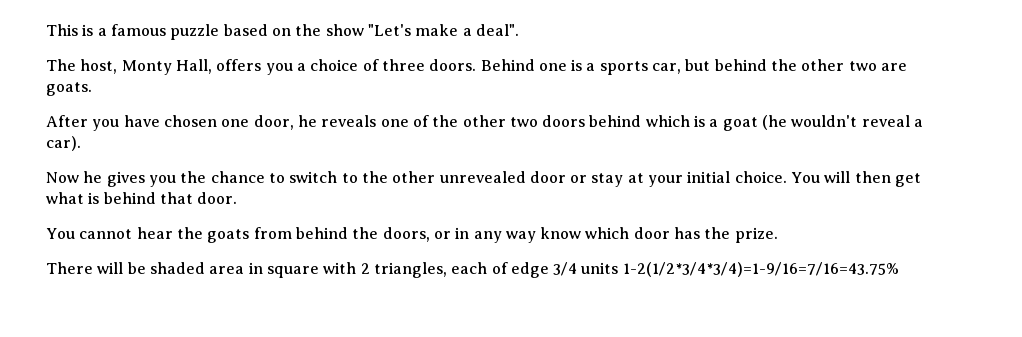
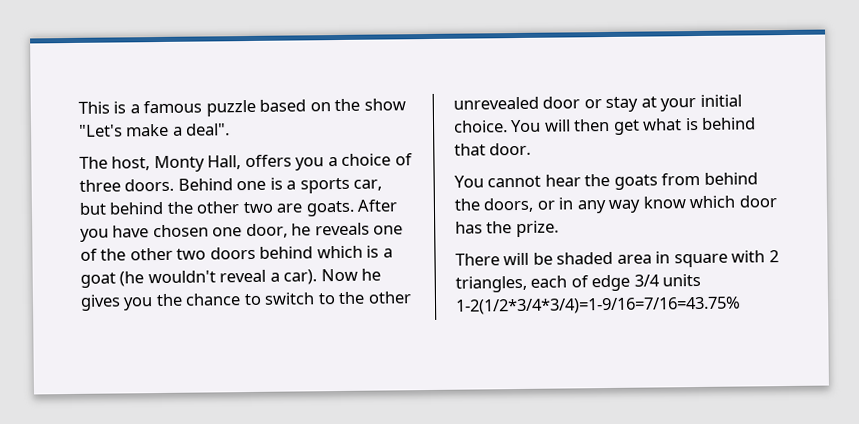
- Behind one is a sports car, but behind the other two are goats.
- After you have chosen one door, he reveals one of the other two doors behind which is a goat (he wouldn't reveal a car).
- Now he gives you the chance to switch to the other unrevealed door or stay at your initial choice.
+ Behind one is a sports car, but behind the other two are goats. After you have chosen one door, he reveals one of the other two doors behind which is a goat (he wouldn't reveal a car). Now he gives you the chance to switch to the other unrevealed door or stay at your initial choice.

